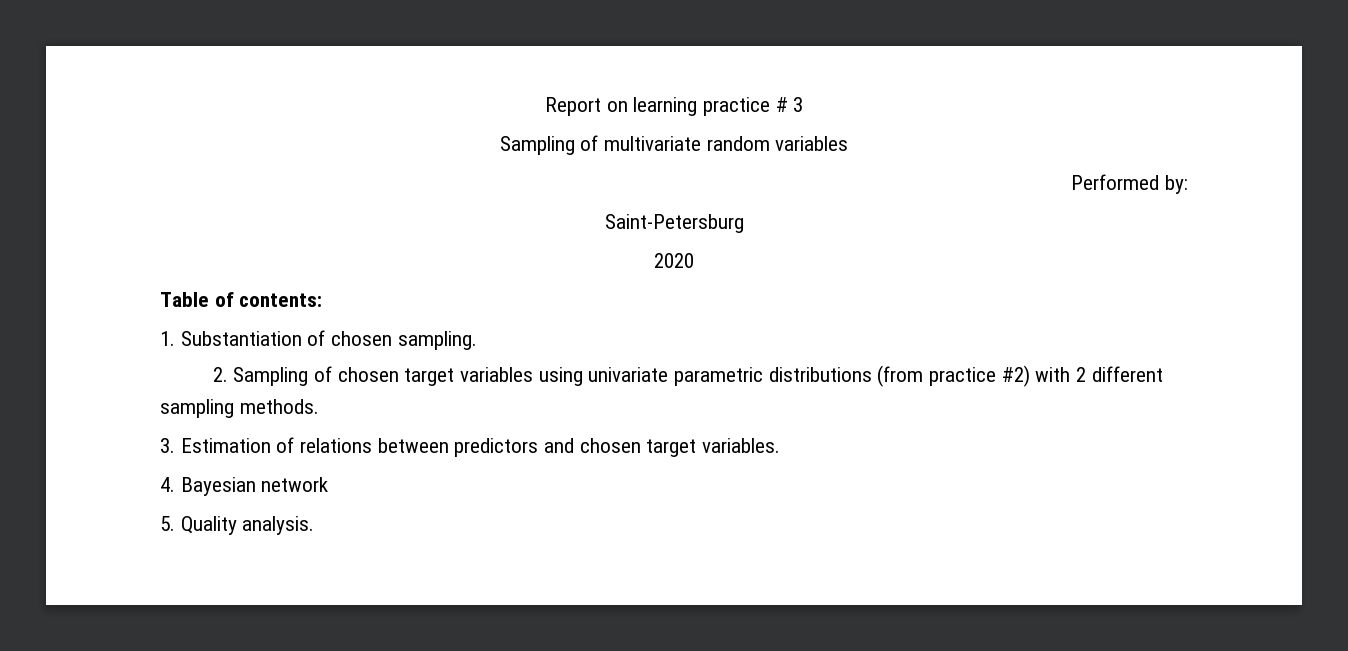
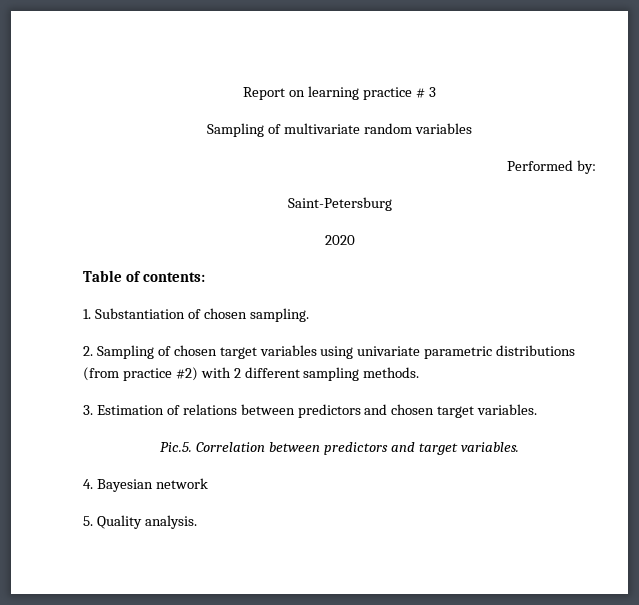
+ Pic.5. Correlation between predictors and target variables.

